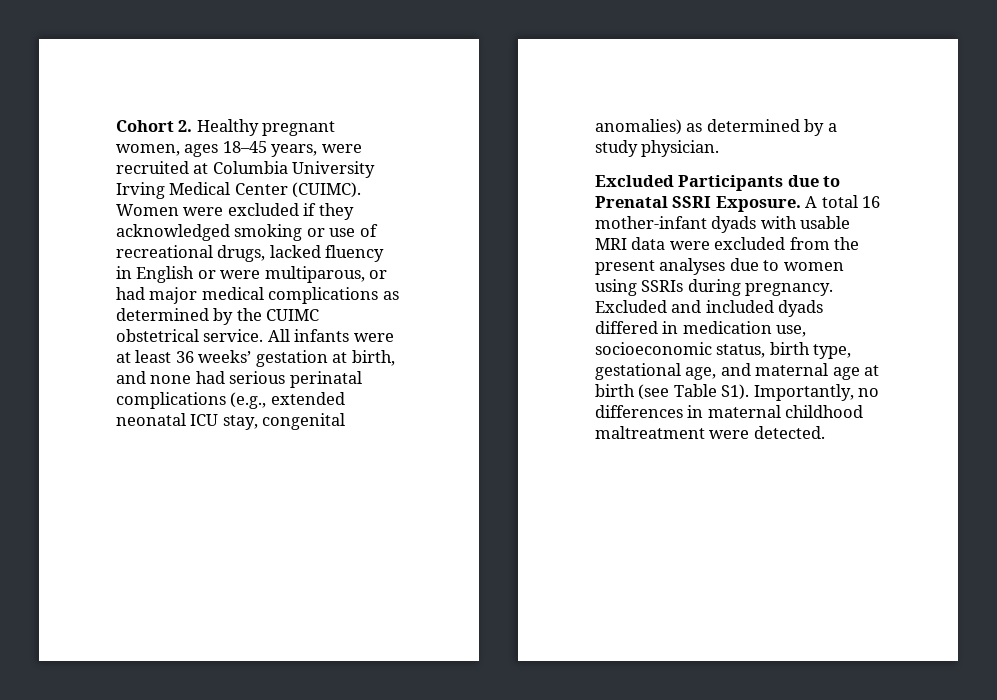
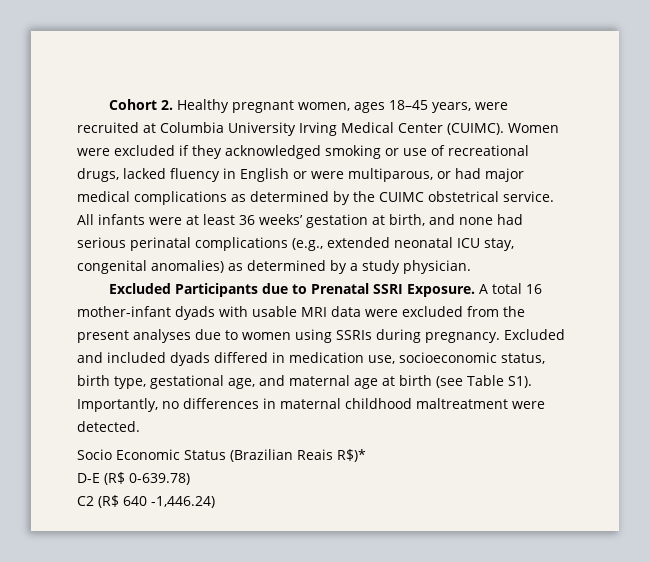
+ Socio Economic Status (Brazilian Reais R$)*
+ D-E (R$ 0-639.78)
+ C2 (R$ 640 -1,446.24)

